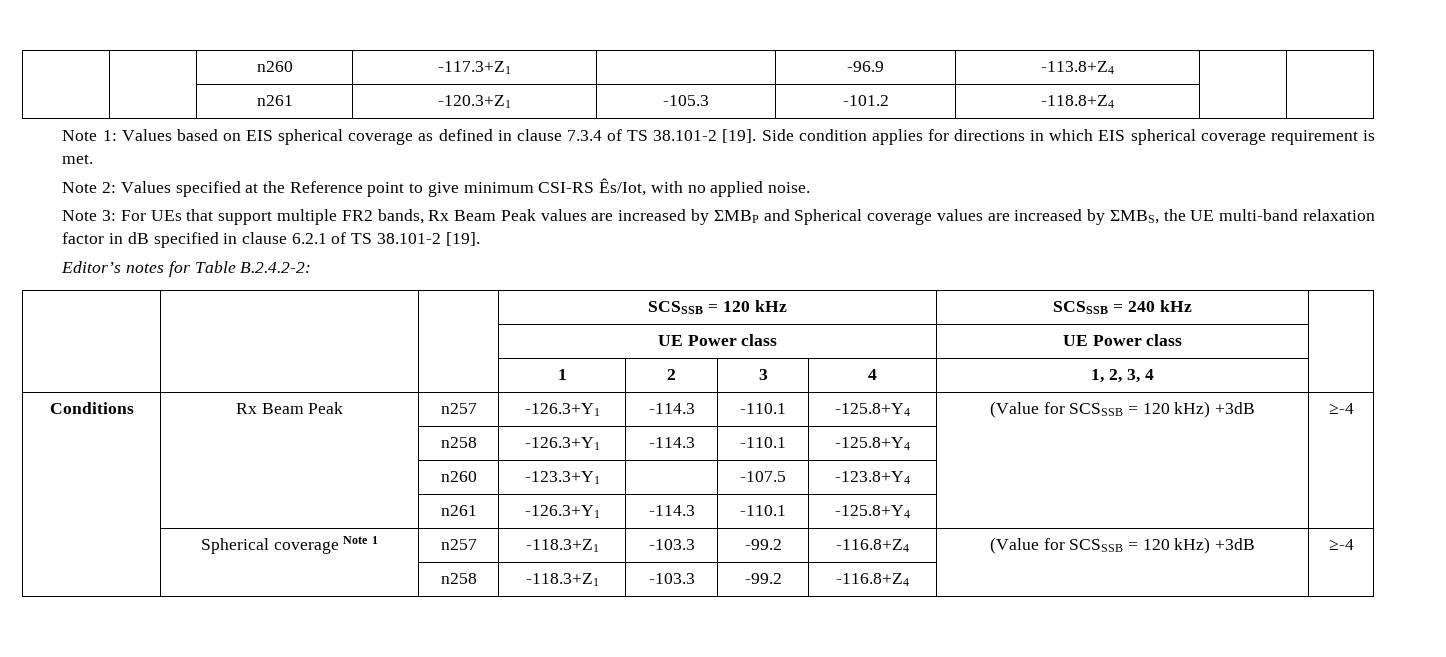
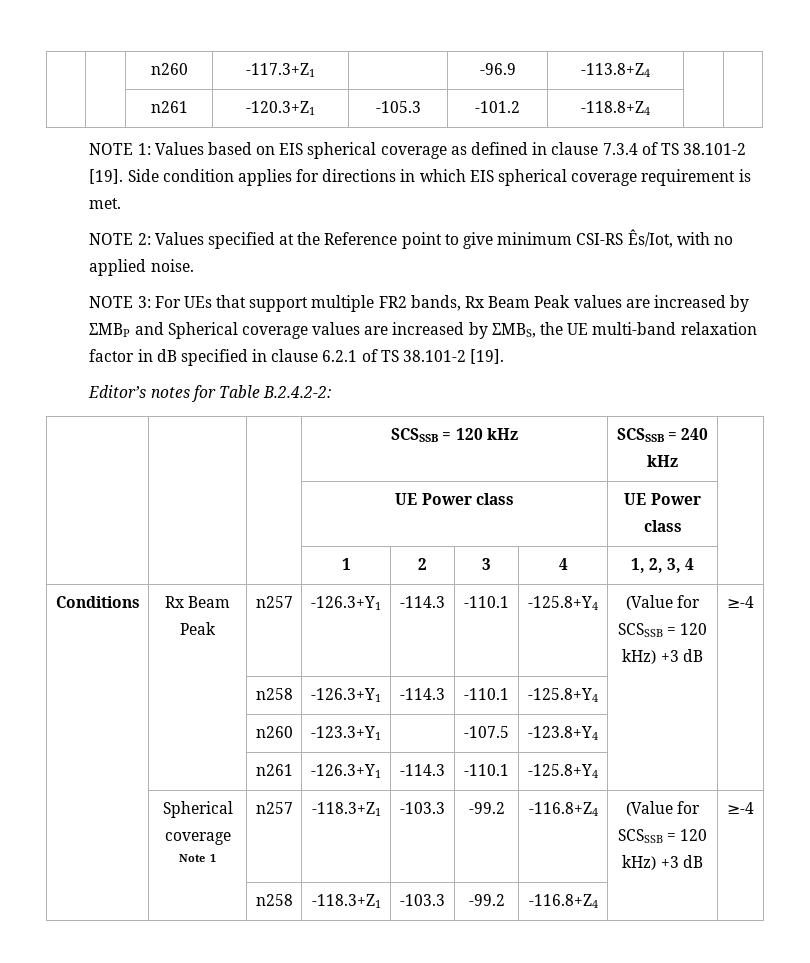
- Note 1: Values based on EIS spherical coverage as defined in clause 7.3.4 of TS 38.101-2 [19].
+ NOTE 1: Values based on EIS spherical coverage as defined in clause 7.3.4 of TS 38.101-2 [19].
- Note 2: Values specified at the Reference point to give minimum CSI-RS Ês/Iot, with no applied noise.
+ NOTE 2: Values specified at the Reference point to give minimum CSI-RS Ês/Iot, with no applied noise.
- Note 3: For UEs that support multiple FR2 bands, Rx Beam Peak values are increased by ΣMBP and Spherical coverage values are increased by ΣMBS, the UE multi-band relaxation factor in dB specified in clause 6.2.1 of TS 38.101-2 [19].
+ NOTE 3: For UEs that support multiple FR2 bands, Rx Beam Peak values are increased by ΣMBP and Spherical coverage values are increased by ΣMBS, the UE multi-band relaxation factor in dB specified in clause 6.2.1 of TS 38.101-2 [19].
- Conditions | Rx Beam Peak | n257 | -126.3+Y1 | -114.3 | -110.1 | -125.8+Y4 | (Value for SCSSSB = 120 kHz) +3dB | ≥-4
+ Conditions | Rx Beam Peak | n257 | -126.3+Y1 | -114.3 | -110.1 | -125.8+Y4 | (Value for SCSSSB = 120 kHz) +3 dB | ≥-4
- | Spherical coverage Note 1 | n257 | -118.3+Z1 | -103.3 | -99.2 | -116.8+Z4 | (Value for SCSSSB = 120 kHz) +3dB | ≥-4
+ | Spherical coverage Note 1 | n257 | -118.3+Z1 | -103.3 | -99.2 | -116.8+Z4 | (Value for SCSSSB = 120 kHz) +3 dB | ≥-4

